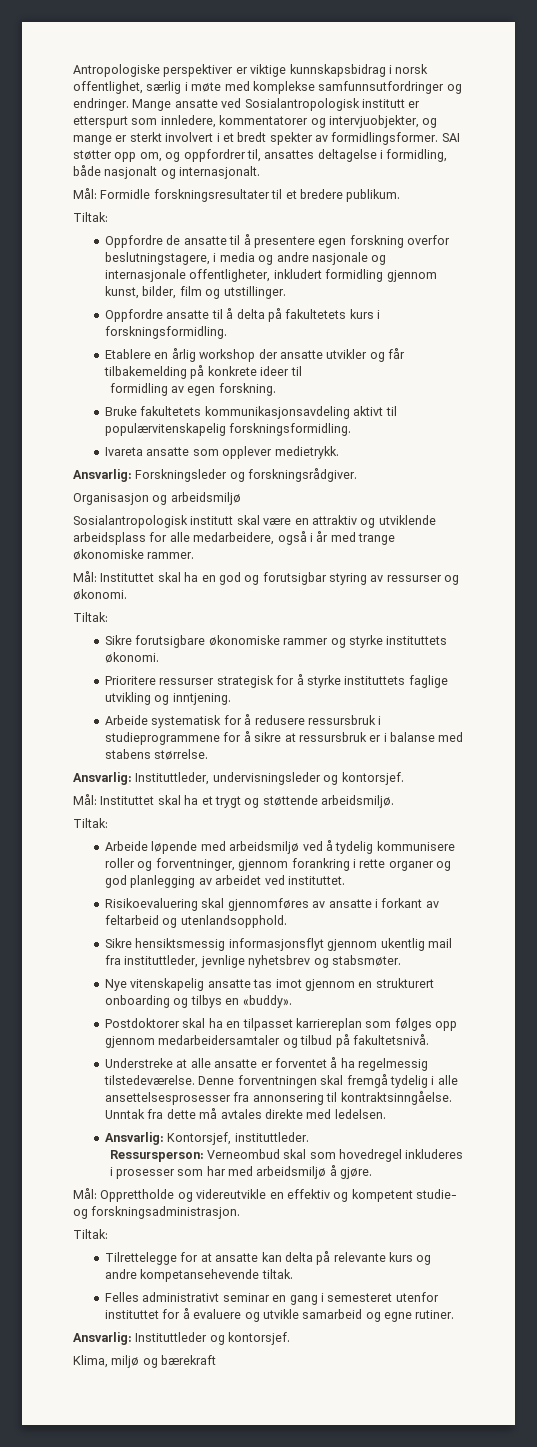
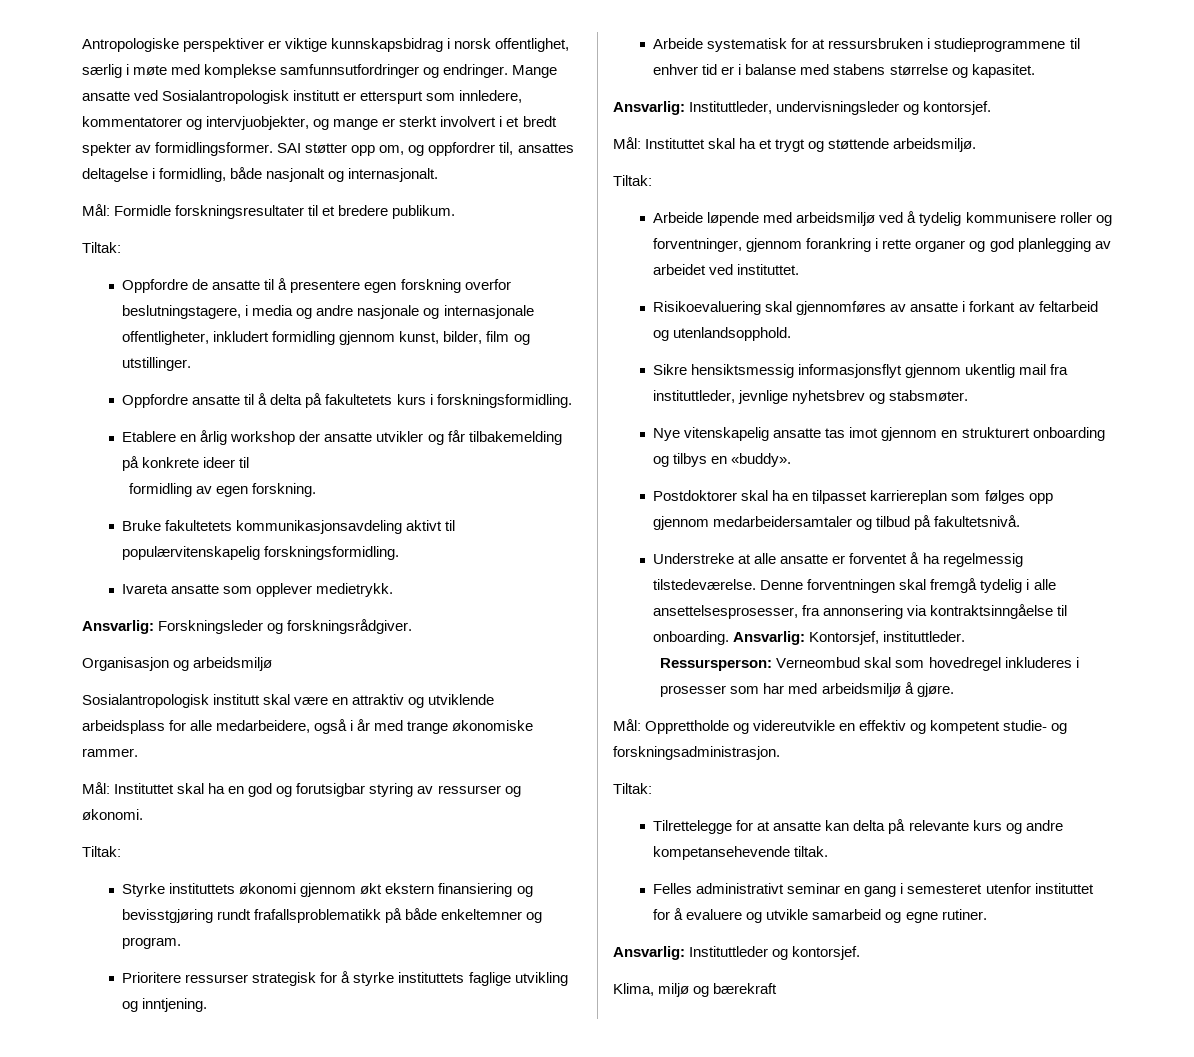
- Sikre forutsigbare økonomiske rammer og styrke instituttets økonomi.
+ Styrke instituttets økonomi gjennom økt ekstern finansiering og bevisstgjøring rundt frafallsproblematikk på både enkeltemner og program.
- Arbeide systematisk for å redusere ressursbruk i studieprogrammene for å sikre at ressursbruk er i balanse med stabens størrelse.
+ Arbeide systematisk for at ressursbruken i studieprogrammene til enhver tid er i balanse med stabens størrelse og kapasitet.
- Denne forventningen skal fremgå tydelig i alle ansettelsesprosesser fra annonsering til kontraktsinngåelse. Unntak fra dette må avtales direkte med ledelsen.
- Ansvarlig: Kontorsjef, instituttleder.
+ Denne forventningen skal fremgå tydelig i alle ansettelsesprosesser, fra annonsering via kontraktsinngåelse til onboarding. Ansvarlig: Kontorsjef, instituttleder.

